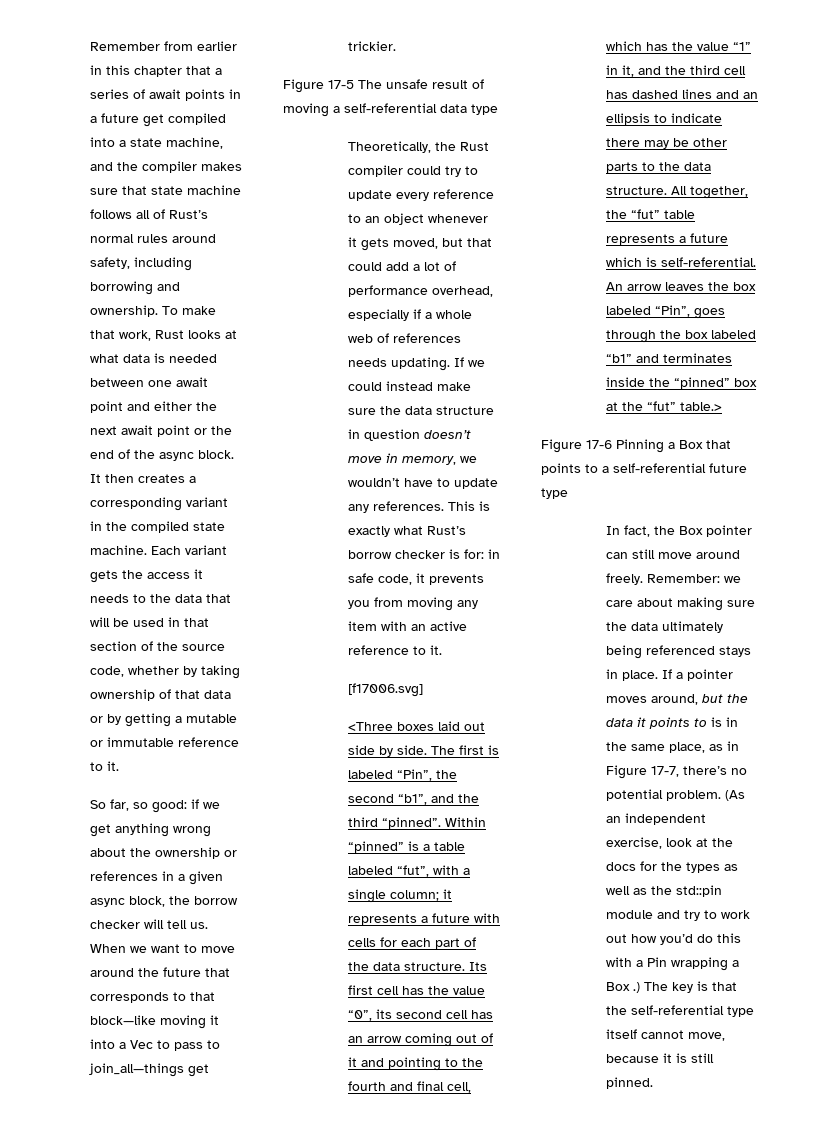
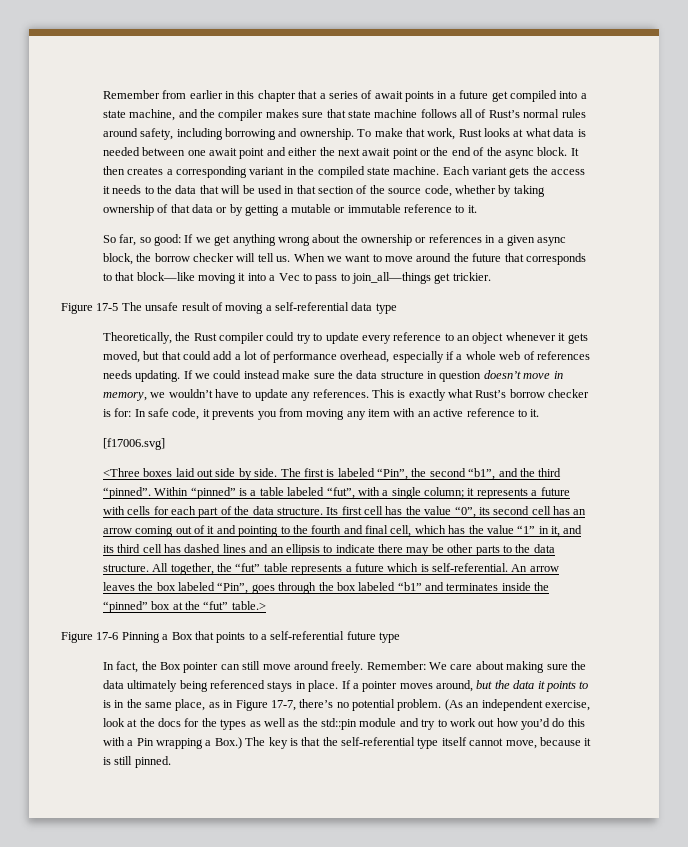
- So far, so good: if we get anything wrong about the ownership or references in a given async block, the borrow checker will tell us.
+ So far, so good: If we get anything wrong about the ownership or references in a given async block, the borrow checker will tell us.
- This is exactly what Rust’s borrow checker is for: in safe code, it prevents you from moving any item with an active reference to it.
+ This is exactly what Rust’s borrow checker is for: In safe code, it prevents you from moving any item with an active reference to it.
- Its first cell has the value “0”, its second cell has an arrow coming out of it and pointing to the fourth and final cell, which has the value “1” in it, and the third cell has dashed lines and an ellipsis to indicate there may be other parts to the data structure.
+ Its first cell has the value “0”, its second cell has an arrow coming out of it and pointing to the fourth and final cell, which has the value “1” in it, and its third cell has dashed lines and an ellipsis to indicate there may be other parts to the data structure.
- Remember: we care about making sure the data ultimately being referenced stays in place.
+ Remember: We care about making sure the data ultimately being referenced stays in place.
- (As an independent exercise, look at the docs for the types as well as the std::pin module and try to work out how you’d do this with a Pin wrapping a Box .) The key is that the self-referential type itself cannot move, because it is still pinned.
+ (As an independent exercise, look at the docs for the types as well as the std::pin module and try to work out how you’d do this with a Pin wrapping a Box.) The key is that the self-referential type itself cannot move, because it is still pinned.

